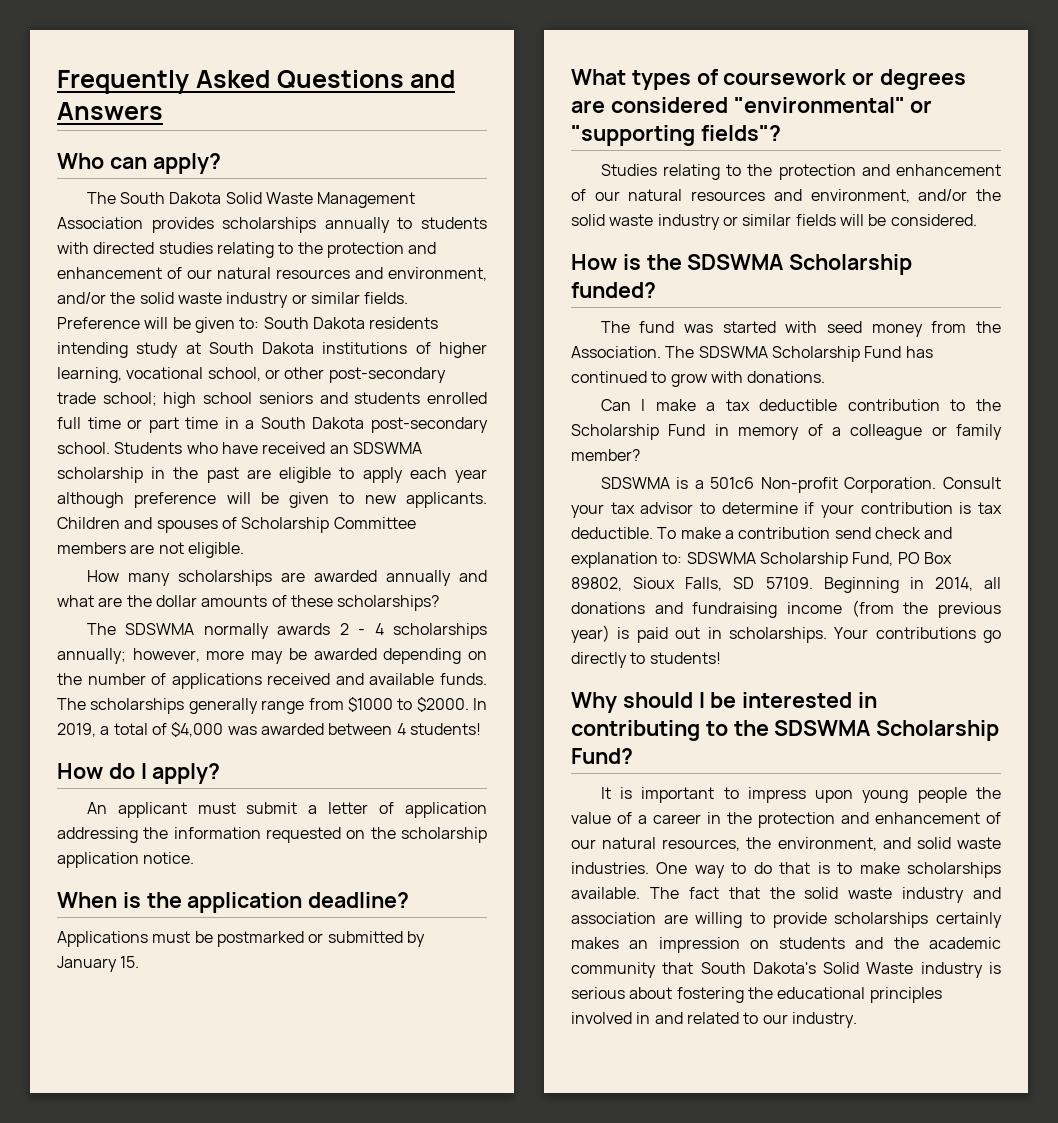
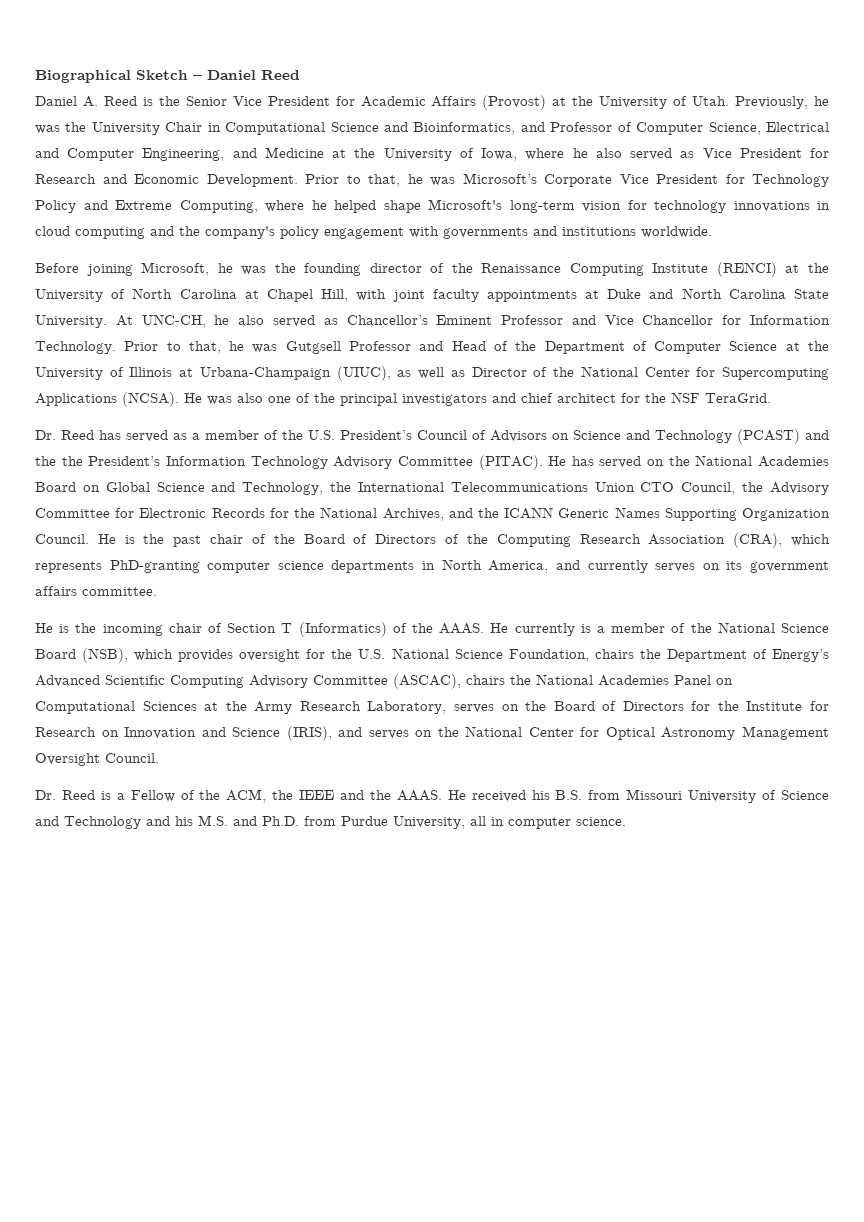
- Frequently Asked Questions and Answers
- Who can apply?
- The South Dakota Solid Waste Management Association provides scholarships annually to students with directed studies relating to the protection and enhancement of our natural resources and environment, and/or the solid waste industry or similar fields. Preference will be given to: South Dakota residents intending study at South Dakota institutions of higher learning, vocational school, or other post-secondary trade school; high school seniors and students enrolled full time or part time in a South Dakota post-secondary school. Students who have received an SDSWMA scholarship in the past are eligible to apply each year although preference will be given to new applicants. Children and spouses of Scholarship Committee members are not eligible.
- How many scholarships are awarded annually and what are the dollar amounts of these scholarships?
- The SDSWMA normally awards 2 - 4 scholarships annually; however, more may be awarded depending on the number of applications received and available funds. The scholarships generally range from $1000 to $2000. In 2019, a total of $4,000 was awarded between 4 students!
- How do I apply?
- An applicant must submit a letter of application addressing the information requested on the scholarship application notice.
- When is the application deadline?
- Applications must be postmarked or submitted by January 15.
- What types of coursework or degrees are considered "environmental" or "supporting fields"?
- Studies relating to the protection and enhancement of our natural resources and environment, and/or the solid waste industry or similar fields will be considered.
- How is the SDSWMA Scholarship funded?
- The fund was started with seed money from the Association. The SDSWMA Scholarship Fund has continued to grow with donations.
- Can I make a tax deductible contribution to the Scholarship Fund in memory of a colleague or family member?
- SDSWMA is a 501c6 Non-profit Corporation. Consult your tax advisor to determine if your contribution is tax deductible. To make a contribution send check and explanation to: SDSWMA Scholarship Fund, PO Box 89802, Sioux Falls, SD 57109. Beginning in 2014, all donations and fundraising income (from the previous year) is paid out in scholarships. Your contributions go directly to students!
- Why should I be interested in contributing to the SDSWMA Scholarship Fund?
- It is important to impress upon young people the value of a career in the protection and enhancement of our natural resources, the environment, and solid waste industries. One way to do that is to make scholarships available. The fact that the solid waste industry and association are willing to provide scholarships certainly makes an impression on students and the academic community that South Dakota's Solid Waste industry is serious about fostering the educational principles involved in and related to our industry.
+ Biographical Sketch – Daniel Reed
+ Daniel A. Reed is the Senior Vice President for Academic Affairs (Provost) at the University of Utah. Previously, he was the University Chair in Computational Science and Bioinformatics, and Professor of Computer Science, Electrical and Computer Engineering, and Medicine at the University of Iowa, where he also served as Vice President for Research and Economic Development. Prior to that, he was Microsoft’s Corporate Vice President for Technology Policy and Extreme Computing, where he helped shape Microsoft's long-term vision for technology innovations in cloud computing and the company's policy engagement with governments and institutions worldwide.
+ Before joining Microsoft, he was the founding director of the Renaissance Computing Institute (RENCI) at the University of North Carolina at Chapel Hill, with joint faculty appointments at Duke and North Carolina State University. At UNC-CH, he also served as Chancellor’s Eminent Professor and Vice Chancellor for Information Technology. Prior to that, he was Gutgsell Professor and Head of the Department of Computer Science at the University of Illinois at Urbana-Champaign (UIUC), as well as Director of the National Center for Supercomputing Applications (NCSA). He was also one of the principal investigators and chief architect for the NSF TeraGrid.
+ Dr. Reed has served as a member of the U.S. President’s Council of Advisors on Science and Technology (PCAST) and the the President’s Information Technology Advisory Committee (PITAC). He has served on the National Academies Board on Global Science and Technology, the International Telecommunications Union CTO Council, the Advisory Committee for Electronic Records for the National Archives, and the ICANN Generic Names Supporting Organization Council. He is the past chair of the Board of Directors of the Computing Research Association (CRA), which represents PhD-granting computer science departments in North America, and currently serves on its government affairs committee.
+ He is the incoming chair of Section T (Informatics) of the AAAS. He currently is a member of the National Science Board (NSB), which provides oversight for the U.S. National Science Foundation, chairs the Department of Energy’s Advanced Scientific Computing Advisory Committee (ASCAC), chairs the National Academies Panel on Computational Sciences at the Army Research Laboratory, serves on the Board of Directors for the Institute for Research on Innovation and Science (IRIS), and serves on the National Center for Optical Astronomy Management Oversight Council.
+ Dr. Reed is a Fellow of the ACM, the IEEE and the AAAS. He received his B.S. from Missouri University of Science and Technology and his M.S. and Ph.D. from Purdue University, all in computer science.

